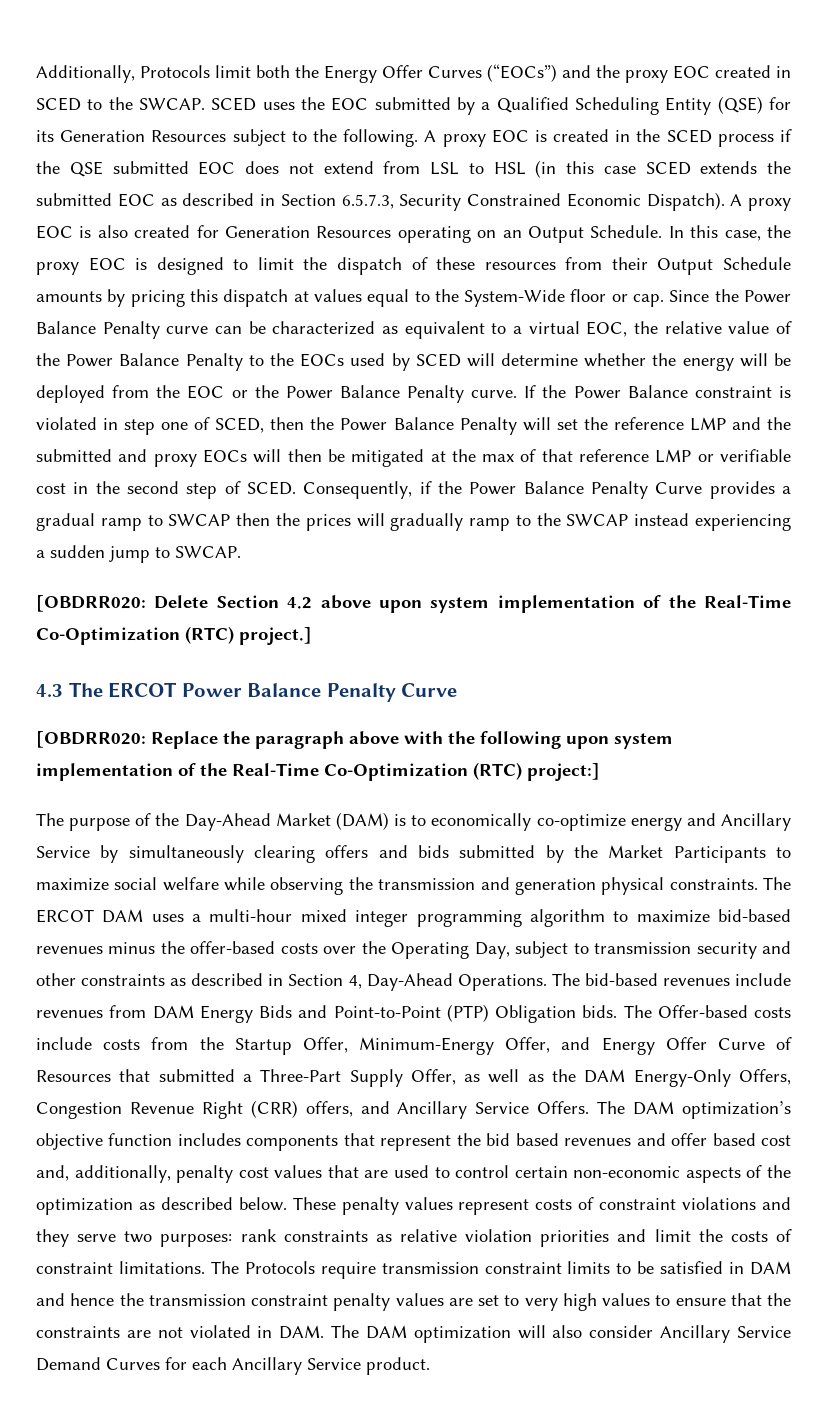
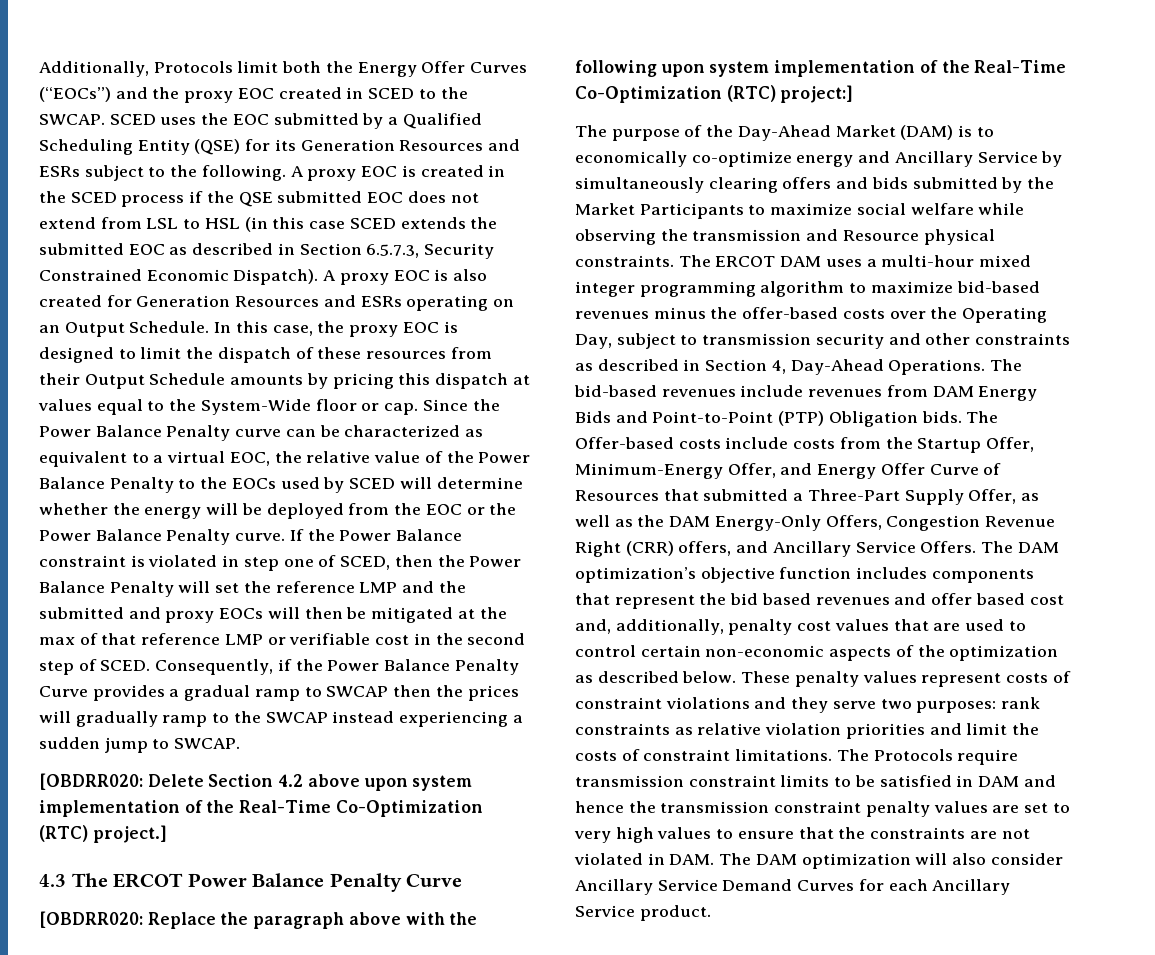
- SCED uses the EOC submitted by a Qualified Scheduling Entity (QSE) for its Generation Resources subject to the following.
+ SCED uses the EOC submitted by a Qualified Scheduling Entity (QSE) for its Generation Resources and ESRs subject to the following.
- A proxy EOC is also created for Generation Resources operating on an Output Schedule.
+ A proxy EOC is also created for Generation Resources and ESRs operating on an Output Schedule.
- The purpose of the Day-Ahead Market (DAM) is to economically co-optimize energy and Ancillary Service by simultaneously clearing offers and bids submitted by the Market Participants to maximize social welfare while observing the transmission and generation physical constraints.
+ The purpose of the Day-Ahead Market (DAM) is to economically co-optimize energy and Ancillary Service by simultaneously clearing offers and bids submitted by the Market Participants to maximize social welfare while observing the transmission and Resource physical constraints.

